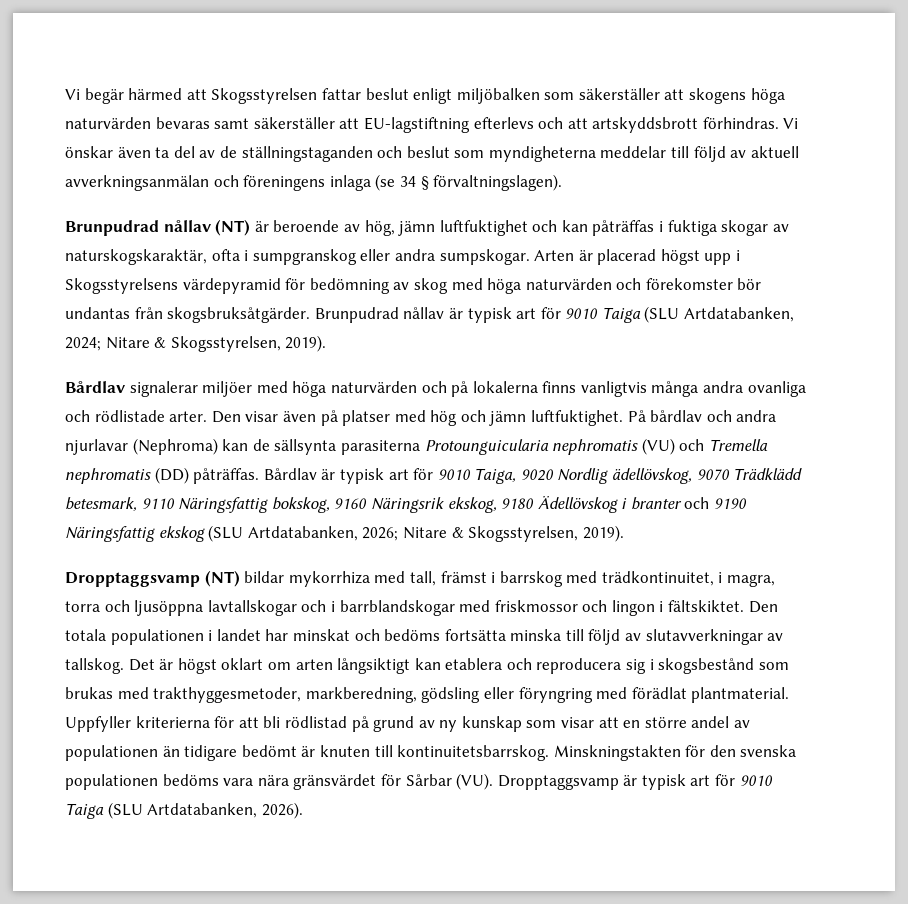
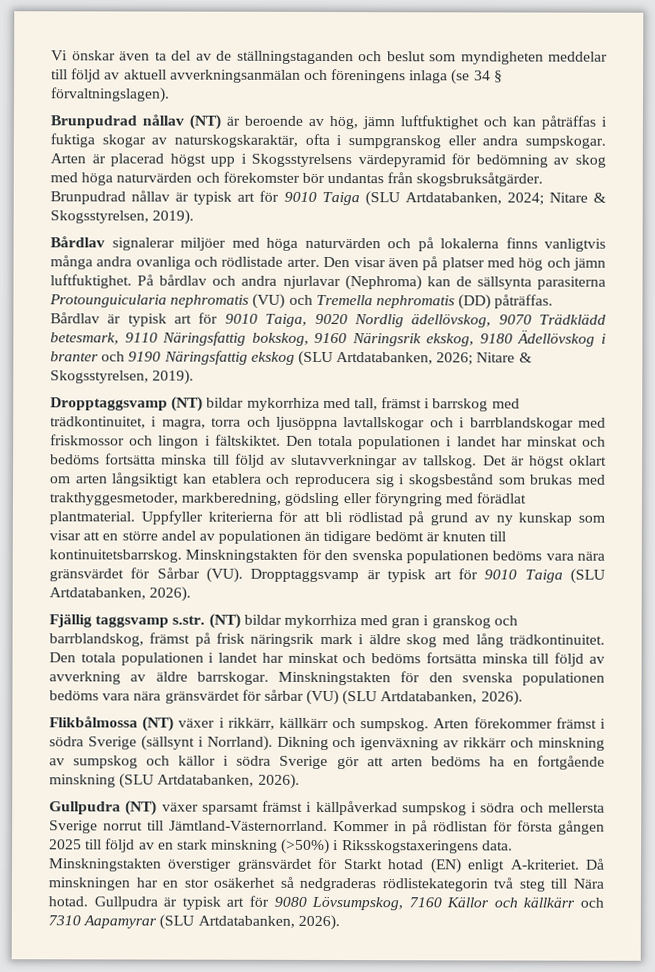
- Vi begär härmed att Skogsstyrelsen fattar beslut enligt miljöbalken som säkerställer att skogens höga naturvärden bevaras samt säkerställer att EU-lagstiftning efterlevs och att artskyddsbrott förhindras. Vi önskar även ta del av de ställningstaganden och beslut som myndigheterna meddelar till följd av aktuell avverkningsanmälan och föreningens inlaga (se 34 § förvaltningslagen).
+ Vi önskar även ta del av de ställningstaganden och beslut som myndigheten meddelar till följd av aktuell avverkningsanmälan och föreningens inlaga (se 34 § förvaltningslagen).
+ Fjällig taggsvamp s.str. (NT) bildar mykorrhiza med gran i granskog och barrblandskog, främst på frisk näringsrik mark i äldre skog med lång trädkontinuitet. Den totala populationen i landet har minskat och bedöms fortsätta minska till följd av avverkning av äldre barrskogar. Minskningstakten för den svenska populationen bedöms vara nära gränsvärdet för sårbar (VU) (SLU Artdatabanken, 2026).
+ Flikbålmossa (NT) växer i rikkärr, källkärr och sumpskog. Arten förekommer främst i södra Sverige (sällsynt i Norrland). Dikning och igenväxning av rikkärr och minskning av sumpskog och källor i södra Sverige gör att arten bedöms ha en fortgående minskning (SLU Artdatabanken, 2026).
+ Gullpudra (NT) växer sparsamt främst i källpåverkad sumpskog i södra och mellersta Sverige norrut till Jämtland-Västernorrland. Kommer in på rödlistan för första gången 2025 till följd av en stark minskning (>50%) i Riksskogstaxeringens data. Minskningstakten överstiger gränsvärdet för Starkt hotad (EN) enligt A-kriteriet. Då minskningen har en stor osäkerhet så nedgraderas rödlistekategorin två steg till Nära hotad. Gullpudra är typisk art för 9080 Lövsumpskog, 7160 Källor och källkärr och 7310 Aapamyrar (SLU Artdatabanken, 2026).

